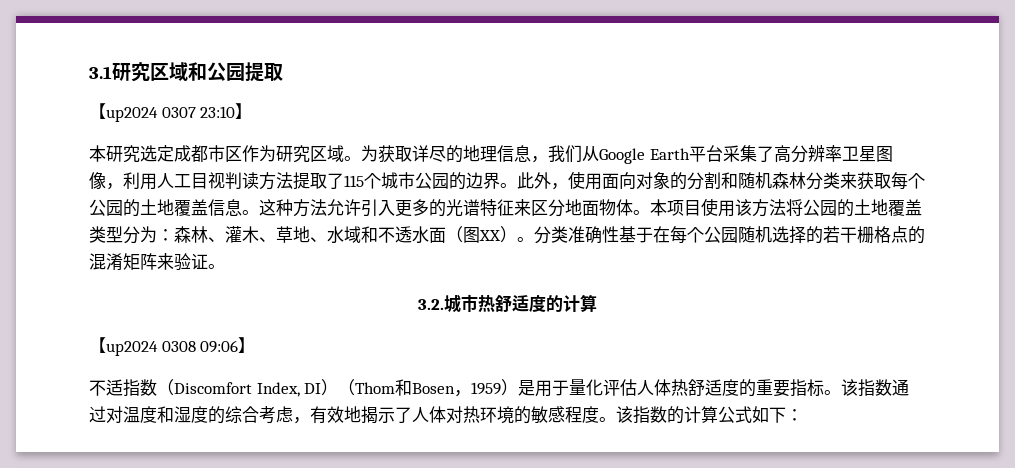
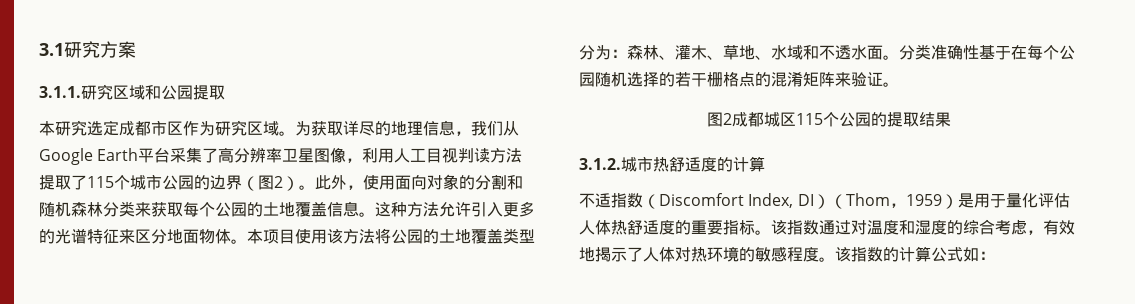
- 3.1研究区域和公园提取
+ 3.1研究方案
+ 3.1.1.研究区域和公园提取
- 【up2024 0307 23:10】
- 为获取详尽的地理信息，我们从Google Earth平台采集了高分辨率卫星图像，利用人工目视判读方法提取了115个城市公园的边界。
+ 为获取详尽的地理信息，我们从Google Earth平台采集了高分辨率卫星图像，利用人工目视判读方法提取了115个城市公园的边界（图2）。
- 本项目使用该方法将公园的土地覆盖类型分为：森林、灌木、草地、水域和不透水面（图XX）。
+ 本项目使用该方法将公园的土地覆盖类型分为：森林、灌木、草地、水域和不透水面。
- 3.2.城市热舒适度的计算
+ 图2成都城区115个公园的提取结果
+ 3.1.2.城市热舒适度的计算
- 【up2024 0308 09:06】
- 不适指数（Discomfort Index, DI）（Thom和Bosen，1959）是用于量化评估人体热舒适度的重要指标。
+ 不适指数（Discomfort Index, DI）（Thom，1959）是用于量化评估人体热舒适度的重要指标。
- 该指数的计算公式如下：
+ 该指数的计算公式如：

